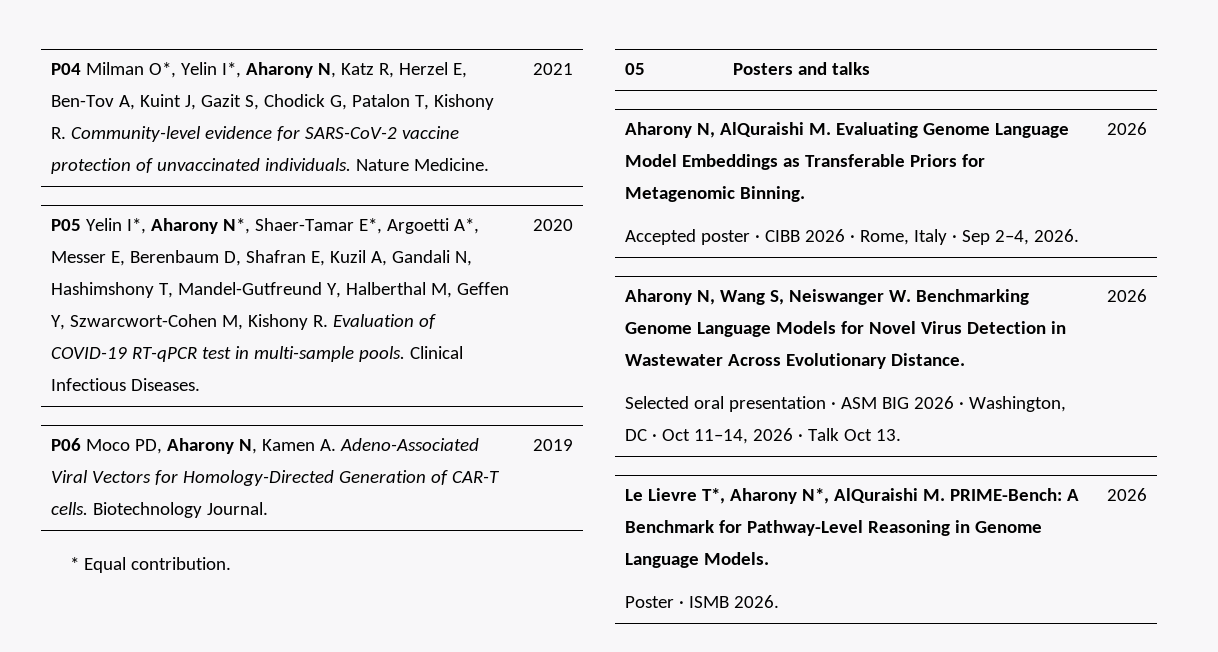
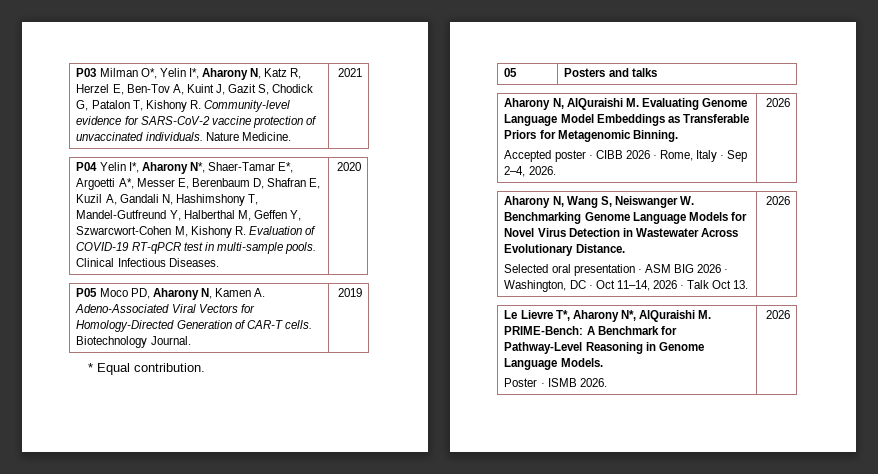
- P04 Milman O*, Yelin I*, Aharony N, Katz R, Herzel E, Ben-Tov A, Kuint J, Gazit S, Chodick G, Patalon T, Kishony R. Community-level evidence for SARS-CoV-2 vaccine protection of unvaccinated individuals. Nature Medicine. | 2021
+ P03 Milman O*, Yelin I*, Aharony N, Katz R, Herzel E, Ben-Tov A, Kuint J, Gazit S, Chodick G, Patalon T, Kishony R. Community-level evidence for SARS-CoV-2 vaccine protection of unvaccinated individuals. Nature Medicine. | 2021
- P05 Yelin I*, Aharony N*, Shaer-Tamar E*, Argoetti A*, Messer E, Berenbaum D, Shafran E, Kuzil A, Gandali N, Hashimshony T, Mandel-Gutfreund Y, Halberthal M, Geffen Y, Szwarcwort-Cohen M, Kishony R. Evaluation of COVID-19 RT-qPCR test in multi-sample pools.
+ P04 Yelin I*, Aharony N*, Shaer-Tamar E*, Argoetti A*, Messer E, Berenbaum D, Shafran E, Kuzil A, Gandali N, Hashimshony T, Mandel-Gutfreund Y, Halberthal M, Geffen Y, Szwarcwort-Cohen M, Kishony R. Evaluation of COVID-19 RT-qPCR test in multi-sample pools.
- P06 Moco PD, Aharony N, Kamen A. Adeno-Associated Viral Vectors for Homology-Directed Generation of CAR-T cells. Biotechnology Journal. | 2019
+ P05 Moco PD, Aharony N, Kamen A. Adeno-Associated Viral Vectors for Homology-Directed Generation of CAR-T cells. Biotechnology Journal. | 2019

